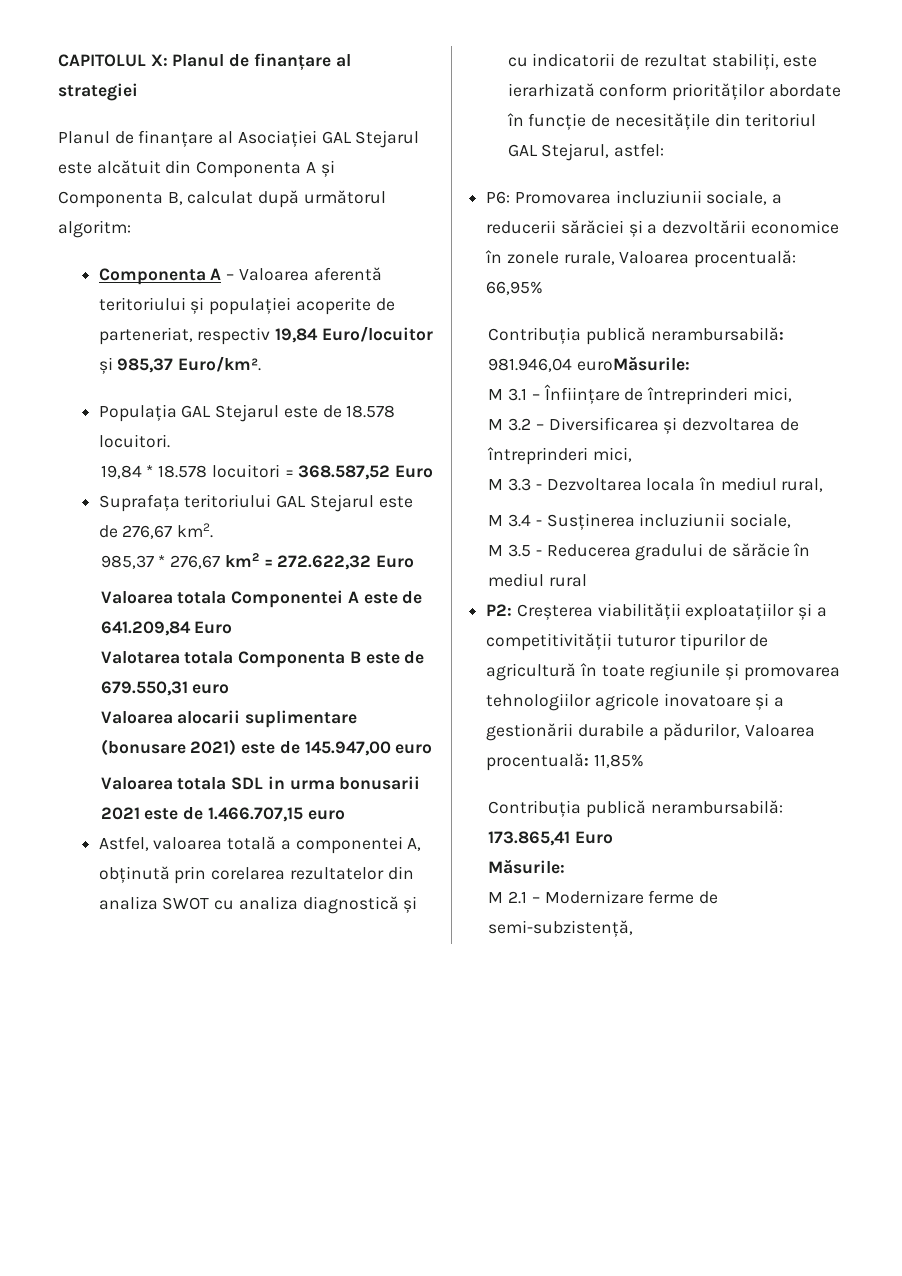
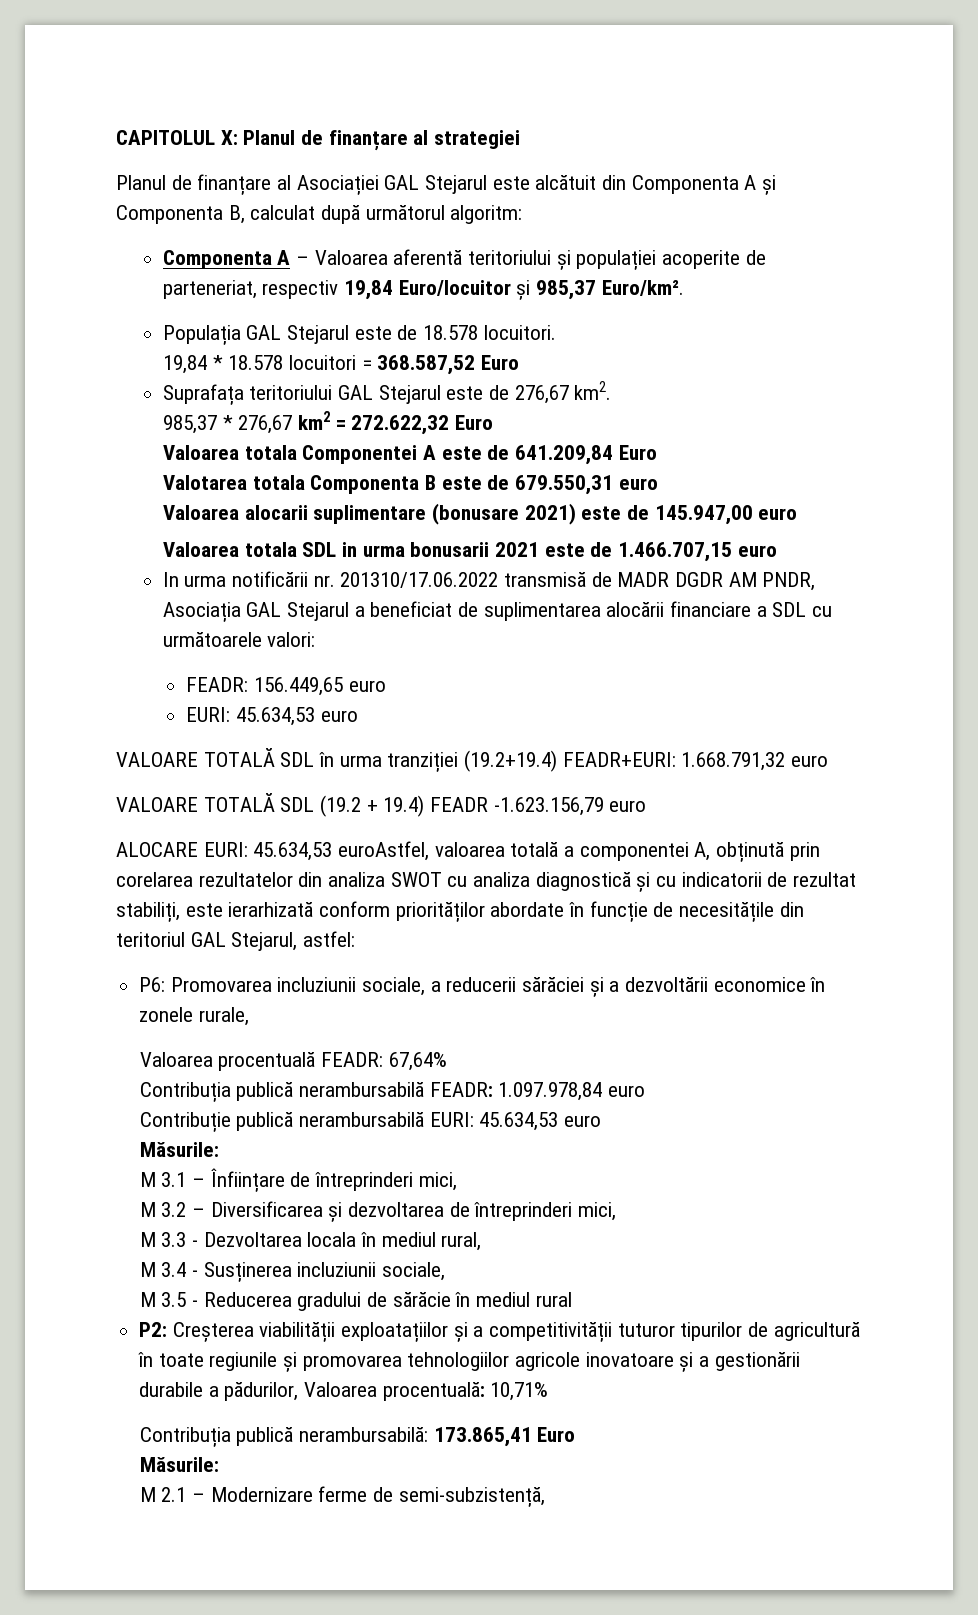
- Astfel, valoarea totală a componentei A, obținută prin corelarea rezultatelor din analiza SWOT cu analiza diagnostică și cu indicatorii de rezultat stabiliți, este ierarhizată conform priorităților abordate în funcție de necesitățile din teritoriul GAL Stejarul, astfel:
+ In urma notificării nr. 201310/17.06.2022 transmisă de MADR DGDR AM PNDR, Asociația GAL Stejarul a beneficiat de suplimentarea alocării financiare a SDL cu următoarele valori:
+ FEADR: 156.449,65 euro
+ EURI: 45.634,53 euro
+ VALOARE TOTALĂ SDL în urma tranziției (19.2+19.4) FEADR+EURI: 1.668.791,32 euro
+ VALOARE TOTALĂ SDL (19.2 + 19.4) FEADR -1.623.156,79 euro
+ ALOCARE EURI: 45.634,53 euroAstfel, valoarea totală a componentei A, obținută prin corelarea rezultatelor din analiza SWOT cu analiza diagnostică și cu indicatorii de rezultat stabiliți, este ierarhizată conform priorităților abordate în funcție de necesitățile din teritoriul GAL Stejarul, astfel:
- P6: Promovarea incluziunii sociale, a reducerii sărăciei și a dezvoltării economice în zonele rurale, Valoarea procentuală: 66,95%
- Contribuția publică nerambursabilă: 981.946,04 euroMăsurile:
+ P6: Promovarea incluziunii sociale, a reducerii sărăciei și a dezvoltării economice în zonele rurale,
+ Valoarea procentuală FEADR: 67,64%
+ Contribuția publică nerambursabilă FEADR: 1.097.978,84 euro
+ Contribuție publică nerambursabilă EURI: 45.634,53 euro
+ Măsurile:
- P2: Creșterea viabilității exploatațiilor și a competitivității tuturor tipurilor de agricultură în toate regiunile și promovarea tehnologiilor agricole inovatoare și a gestionării durabile a pădurilor, Valoarea procentuală: 11,85%
+ P2: Creșterea viabilității exploatațiilor și a competitivității tuturor tipurilor de agricultură în toate regiunile și promovarea tehnologiilor agricole inovatoare și a gestionării durabile a pădurilor, Valoarea procentuală: 10,71%

